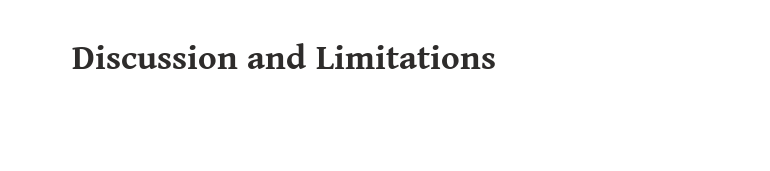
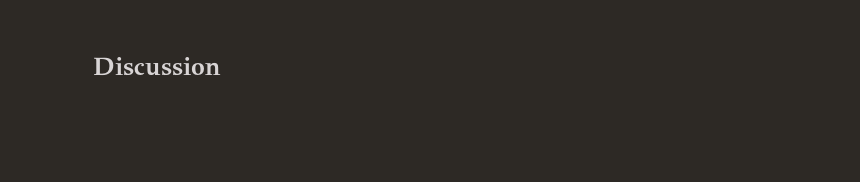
- Discussion and Limitations
+ Discussion

